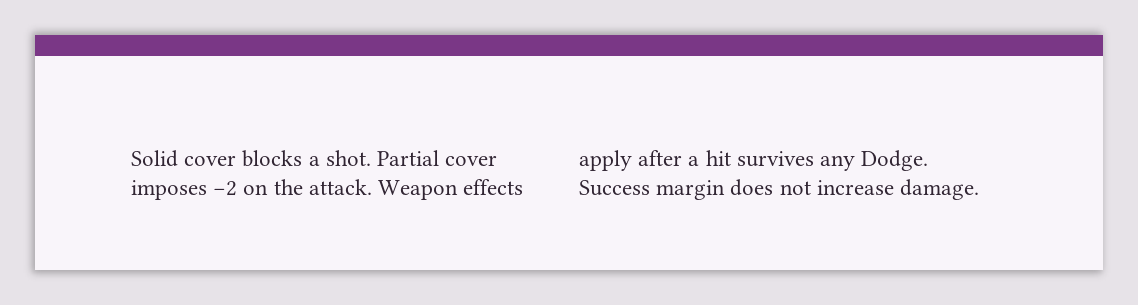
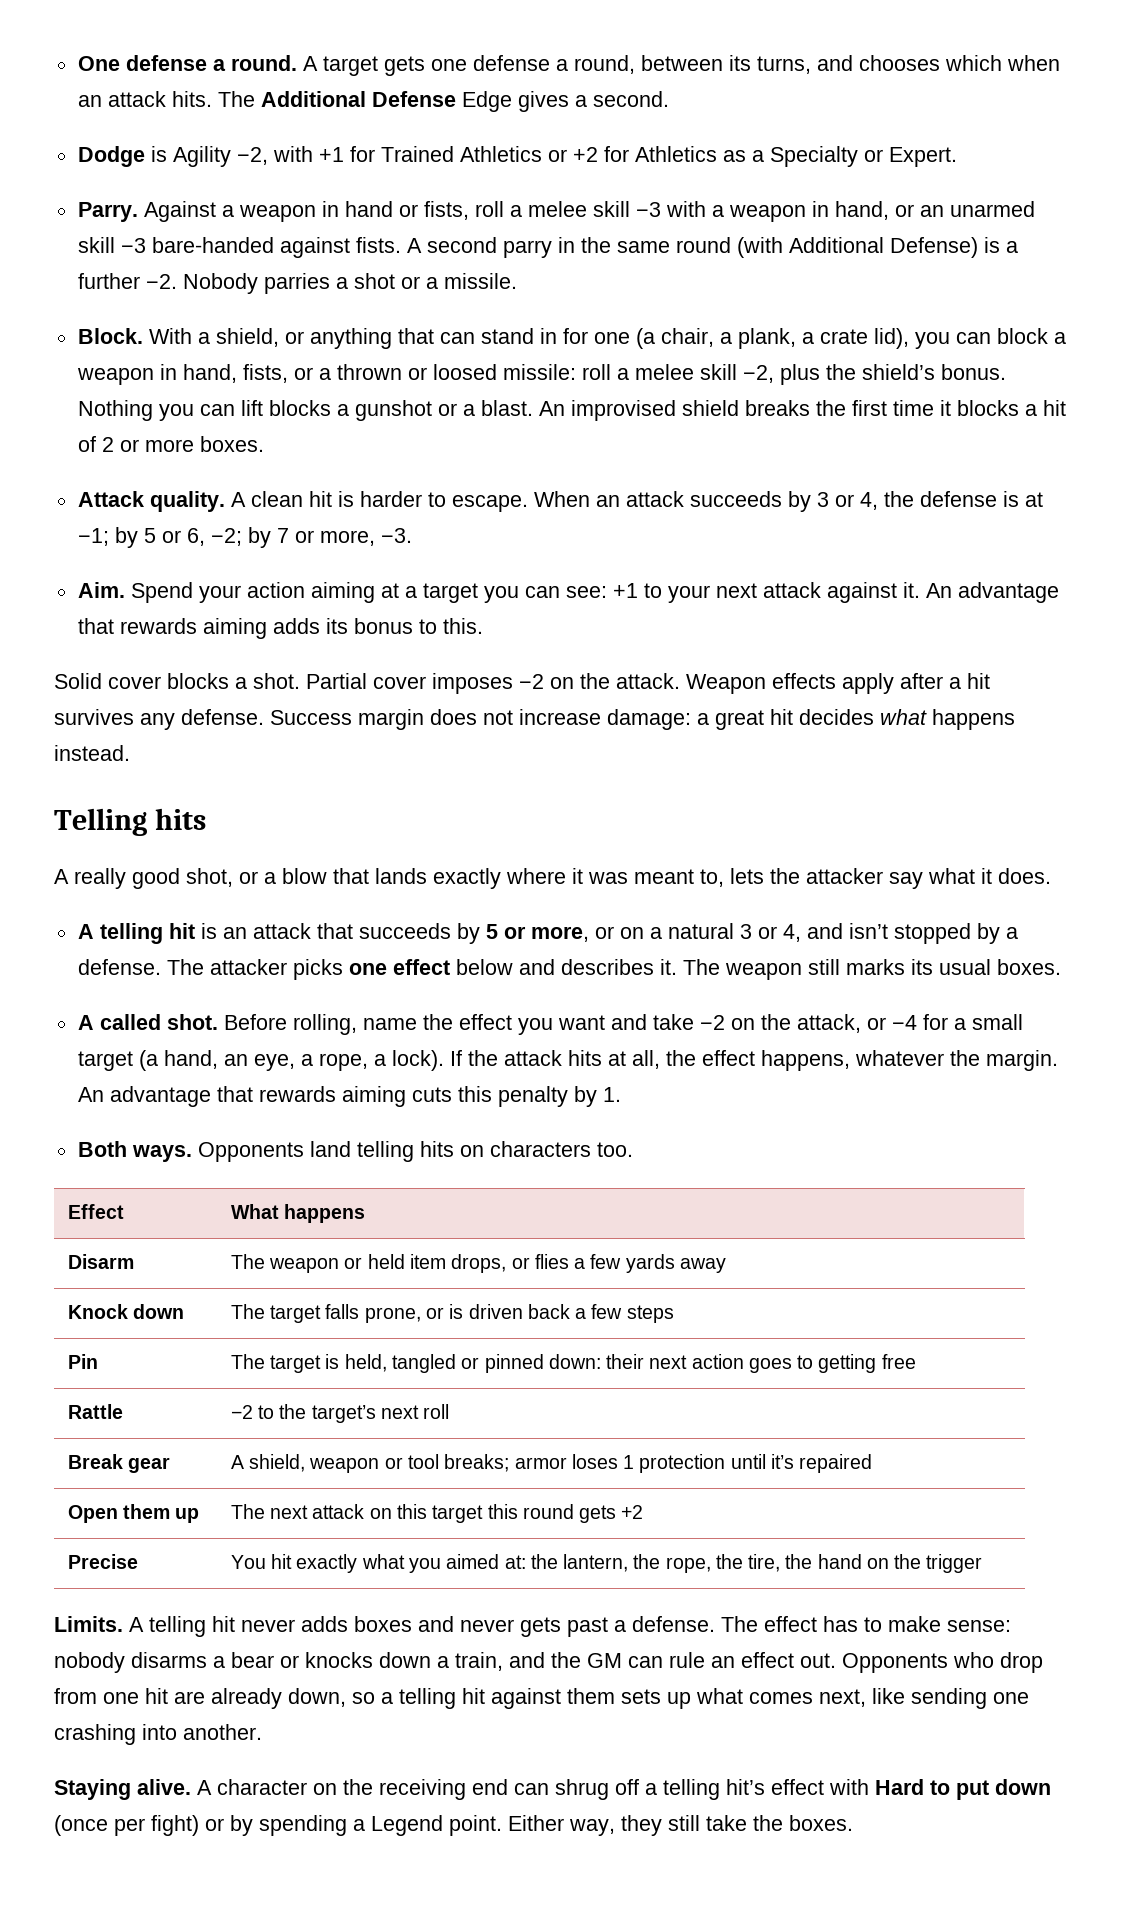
+ One defense a round. A target gets one defense a round, between its turns, and chooses which when an attack hits. The Additional Defense Edge gives a second.
+ Dodge is Agility −2, with +1 for Trained Athletics or +2 for Athletics as a Specialty or Expert.
+ Parry. Against a weapon in hand or fists, roll a melee skill −3 with a weapon in hand, or an unarmed skill −3 bare-handed against fists. A second parry in the same round (with Additional Defense) is a further −2. Nobody parries a shot or a missile.
+ Block. With a shield, or anything that can stand in for one (a chair, a plank, a crate lid), you can block a weapon in hand, fists, or a thrown or loosed missile: roll a melee skill −2, plus the shield’s bonus. Nothing you can lift blocks a gunshot or a blast. An improvised shield breaks the first time it blocks a hit of 2 or more boxes.
+ Attack quality. A clean hit is harder to escape. When an attack succeeds by 3 or 4, the defense is at −1; by 5 or 6, −2; by 7 or more, −3.
+ Aim. Spend your action aiming at a target you can see: +1 to your next attack against it. An advantage that rewards aiming adds its bonus to this.
- Weapon effects apply after a hit survives any Dodge.
+ Weapon effects apply after a hit survives any defense.
- Success margin does not increase damage.
+ Success margin does not increase damage: a great hit decides what happens instead.
+ Telling hits
+ A really good shot, or a blow that lands exactly where it was meant to, lets the attacker say what it does.
+ A telling hit is an attack that succeeds by 5 or more, or on a natural 3 or 4, and isn’t stopped by a defense. The attacker picks one effect below and describes it. The weapon still marks its usual boxes.
+ A called shot. Before rolling, name the effect you want and take −2 on the attack, or −4 for a small target (a hand, an eye, a rope, a lock). If the attack hits at all, the effect happens, whatever the margin. An advantage that rewards aiming cuts this penalty by 1.
+ Both ways. Opponents land telling hits on characters too.
+ Effect | What happens
+ Disarm | The weapon or held item drops, or flies a few yards away
+ Knock down | The target falls prone, or is driven back a few steps
+ Pin | The target is held, tangled or pinned down: their next action goes to getting free
+ Rattle | −2 to the target’s next roll
+ Break gear | A shield, weapon or tool breaks; armor loses 1 protection until it’s repaired
+ Open them up | The next attack on this target this round gets +2
+ Precise | You hit exactly what you aimed at: the lantern, the rope, the tire, the hand on the trigger
+ Limits. A telling hit never adds boxes and never gets past a defense. The effect has to make sense: nobody disarms a bear or knocks down a train, and the GM can rule an effect out. Opponents who drop from one hit are already down, so a telling hit against them sets up what comes next, like sending one crashing into another.
+ Staying alive. A character on the receiving end can shrug off a telling hit’s effect with Hard to put down (once per fight) or by spending a Legend point. Either way, they still take the boxes.

